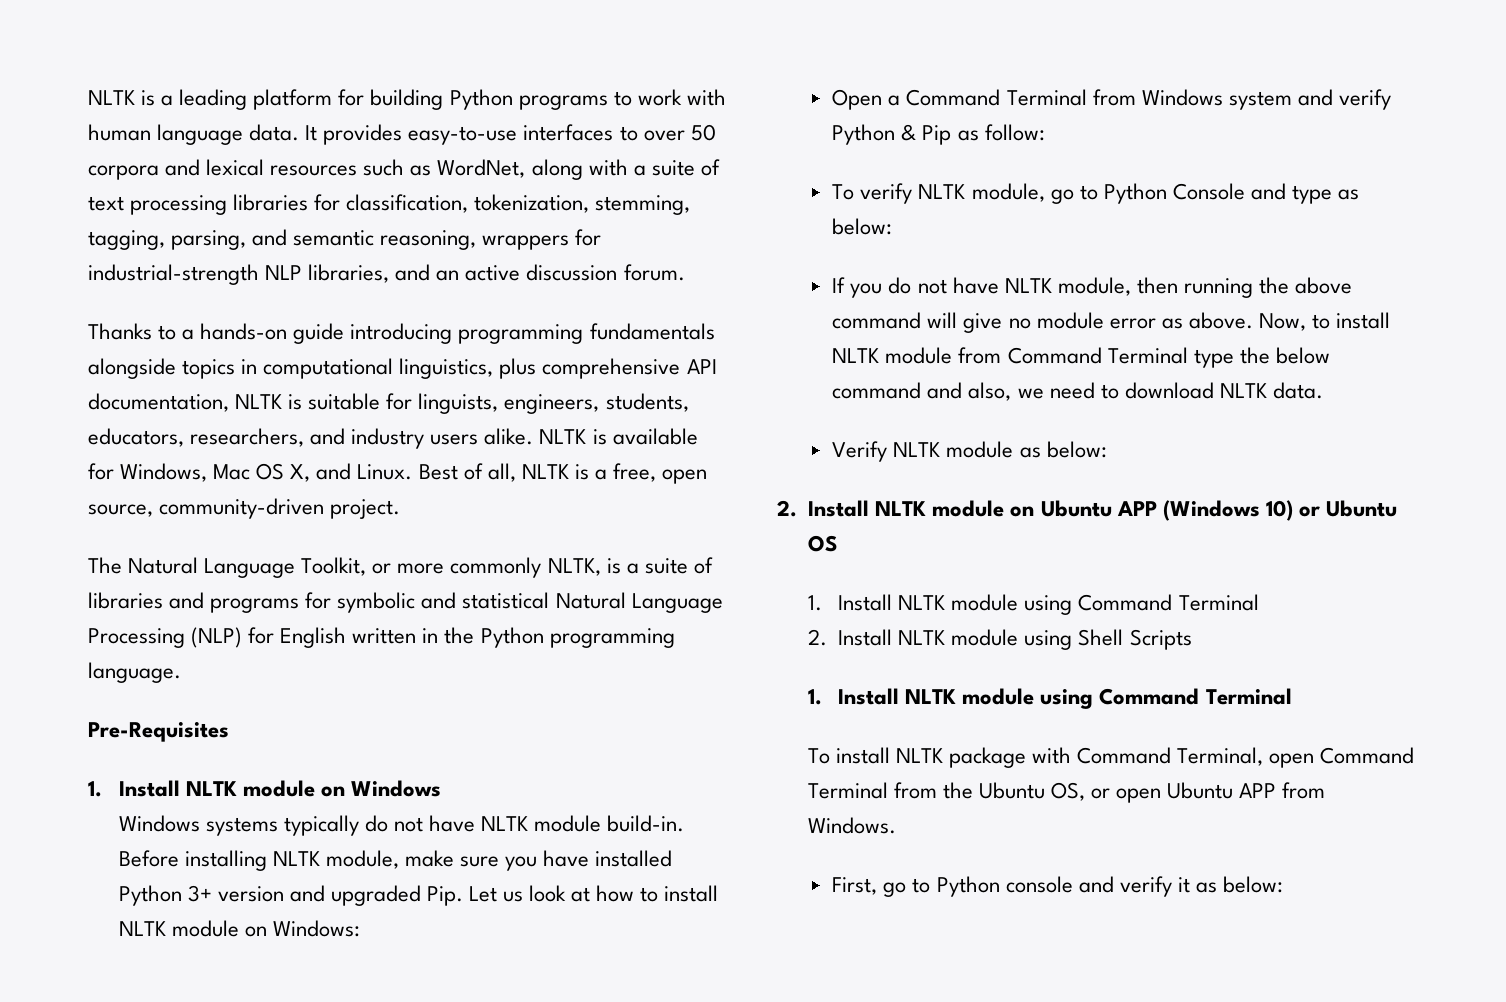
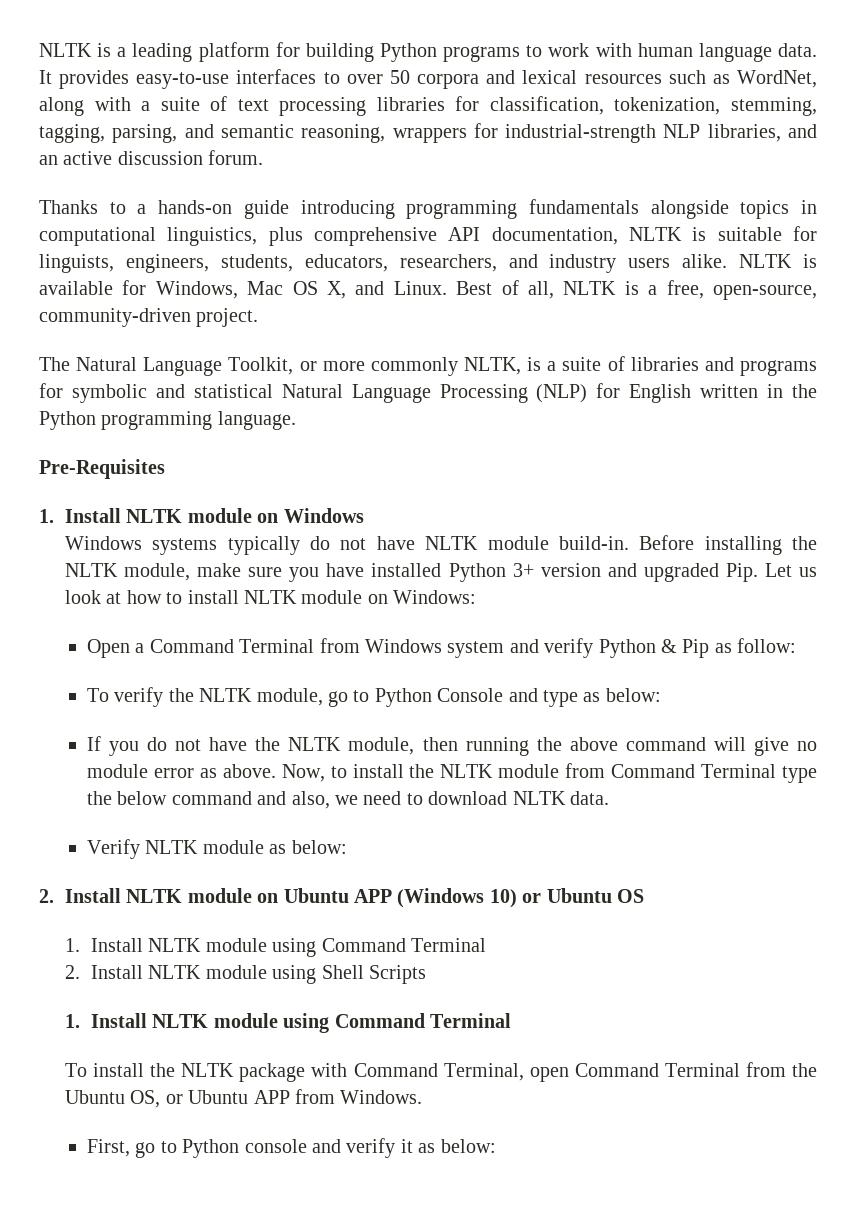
- Best of all, NLTK is a free, open source, community-driven project.
+ Best of all, NLTK is a free, open-source, community-driven project.
- Before installing NLTK module, make sure you have installed Python 3+ version and upgraded Pip. Let us look at how to install NLTK module on Windows:
+ Before installing the NLTK module, make sure you have installed Python 3+ version and upgraded Pip. Let us look at how to install NLTK module on Windows:
- To verify NLTK module, go to Python Console and type as below:
+ To verify the NLTK module, go to Python Console and type as below:
- If you do not have NLTK module, then running the above command will give no module error as above.
+ If you do not have the NLTK module, then running the above command will give no module error as above.
- Now, to install NLTK module from Command Terminal type the below command and also, we need to download NLTK data.
+ Now, to install the NLTK module from Command Terminal type the below command and also, we need to download NLTK data.
- To install NLTK package with Command Terminal, open Command Terminal from the Ubuntu OS, or open Ubuntu APP from Windows.
+ To install the NLTK package with Command Terminal, open Command Terminal from the Ubuntu OS, or Ubuntu APP from Windows.

